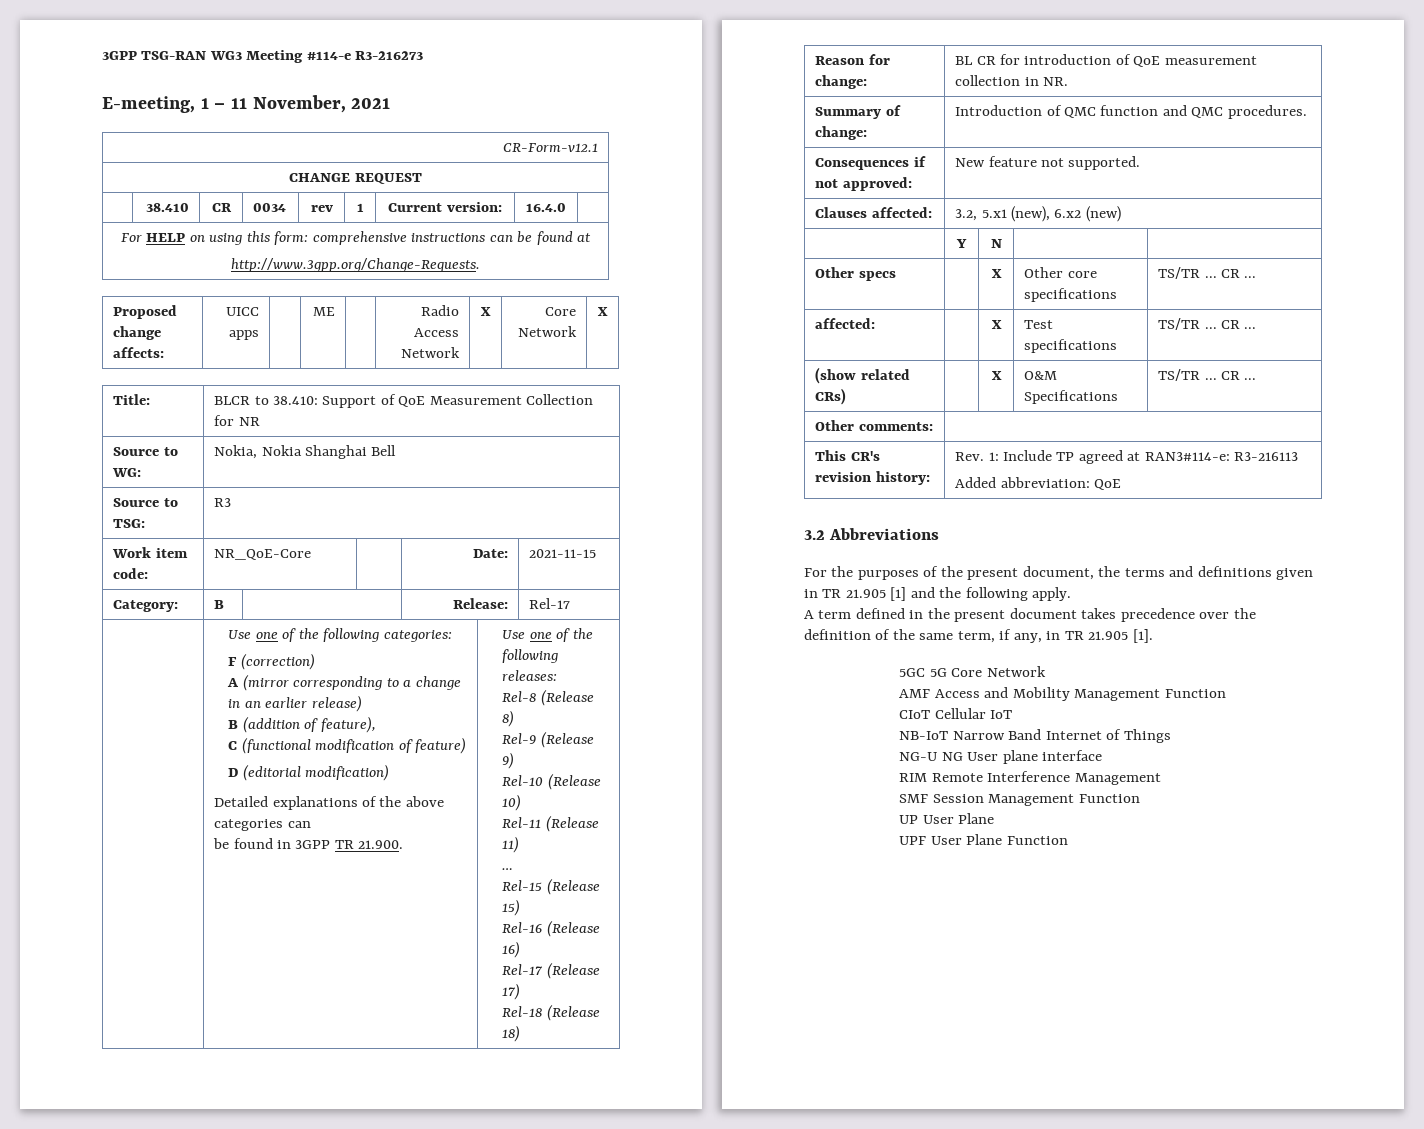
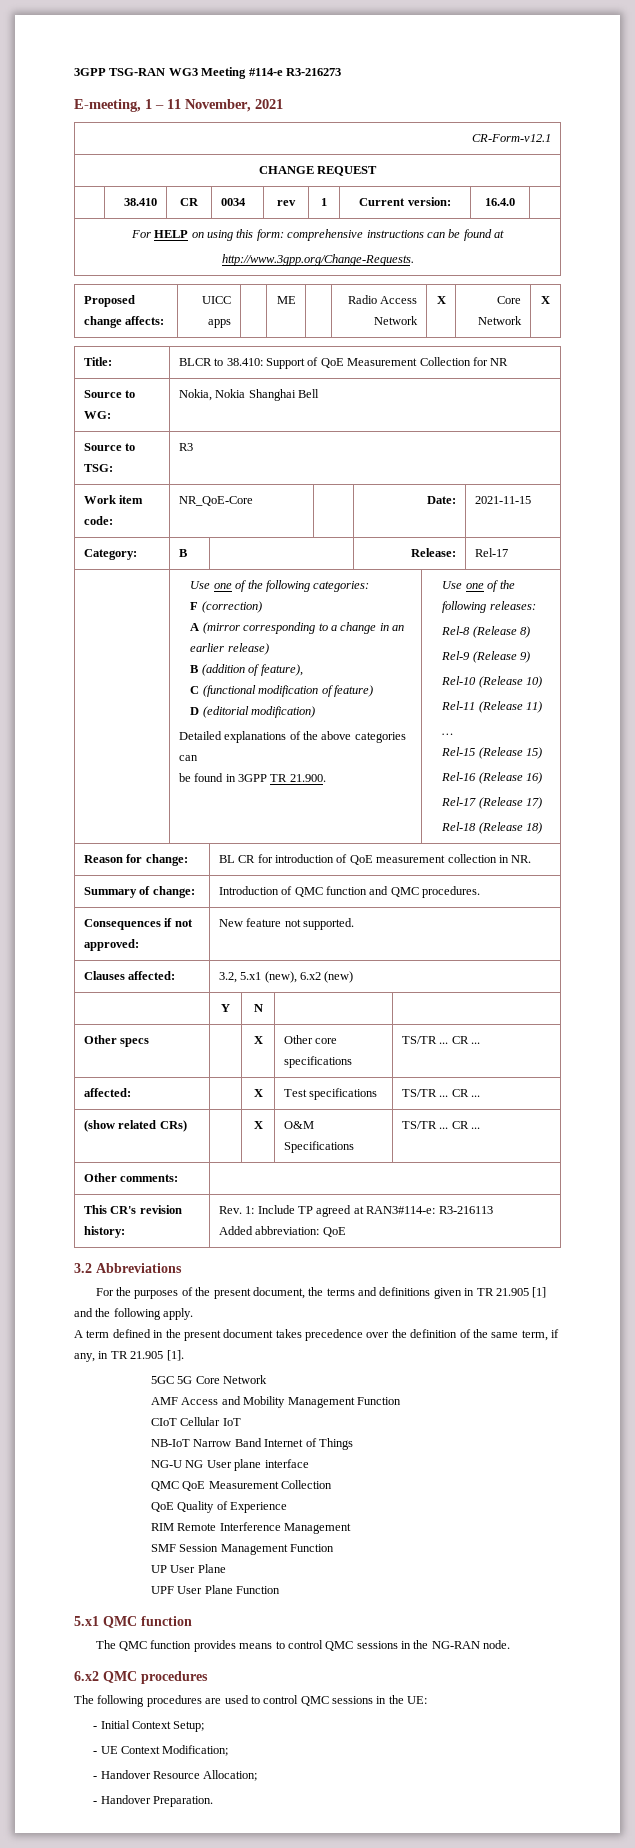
+ QMC QoE Measurement Collection
+ QoE Quality of Experience
+ 5.x1 QMC function
+ The QMC function provides means to control QMC sessions in the NG-RAN node.
+ 6.x2 QMC procedures
+ The following procedures are used to control QMC sessions in the UE:
+ - Initial Context Setup;
+ - UE Context Modification;
+ - Handover Resource Allocation;
+ - Handover Preparation.

